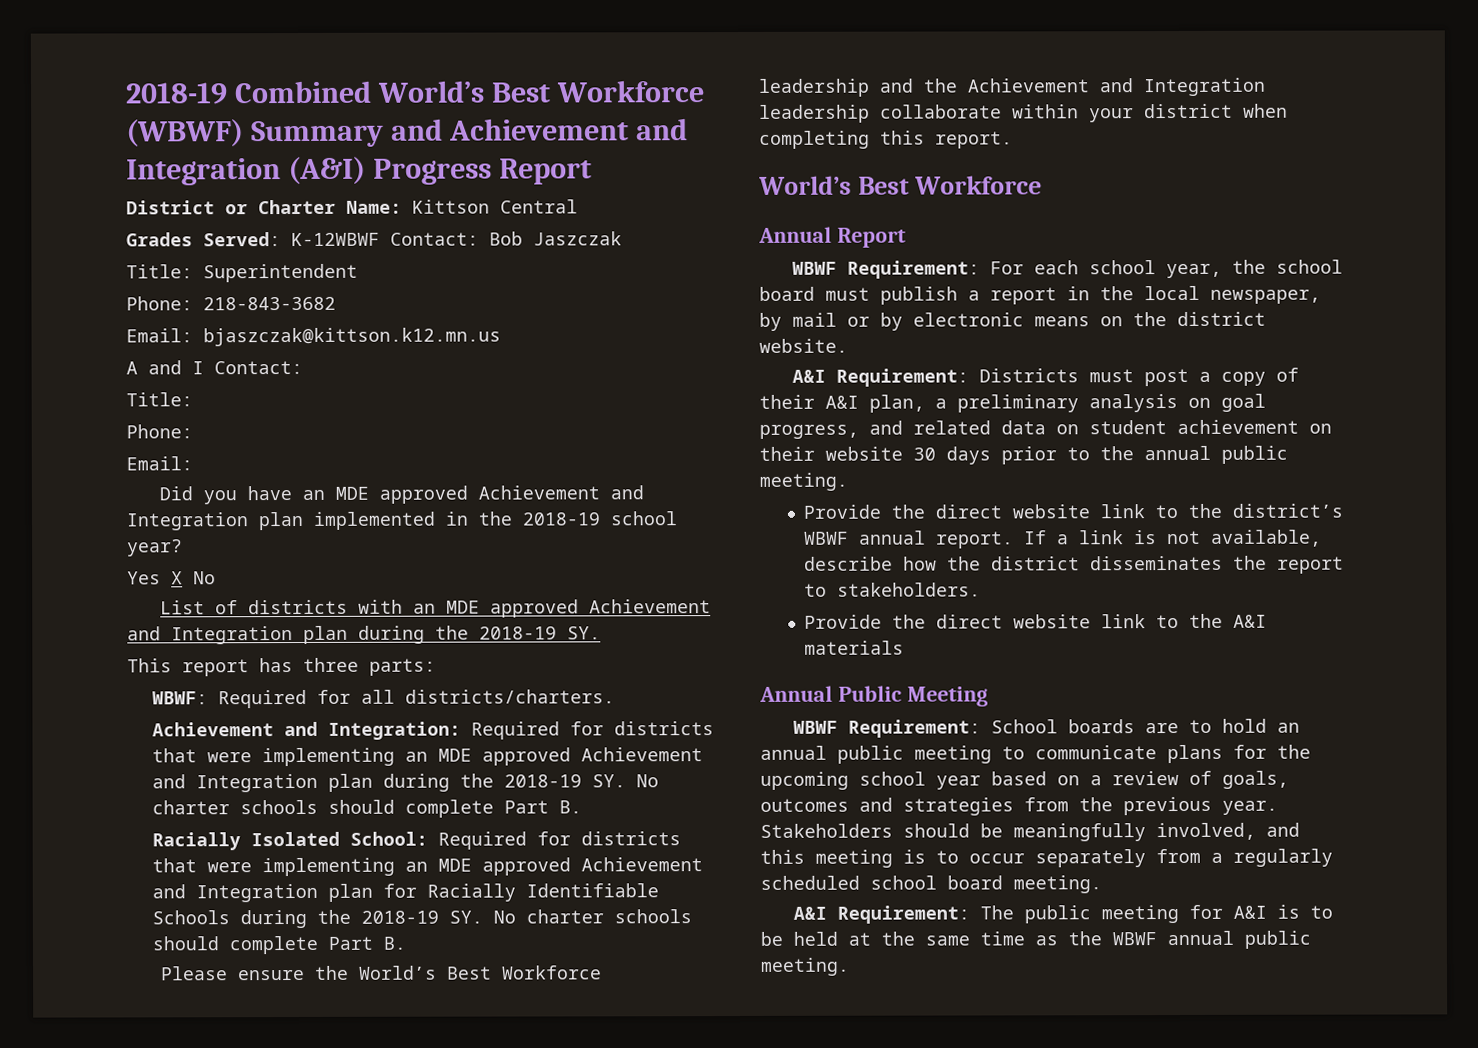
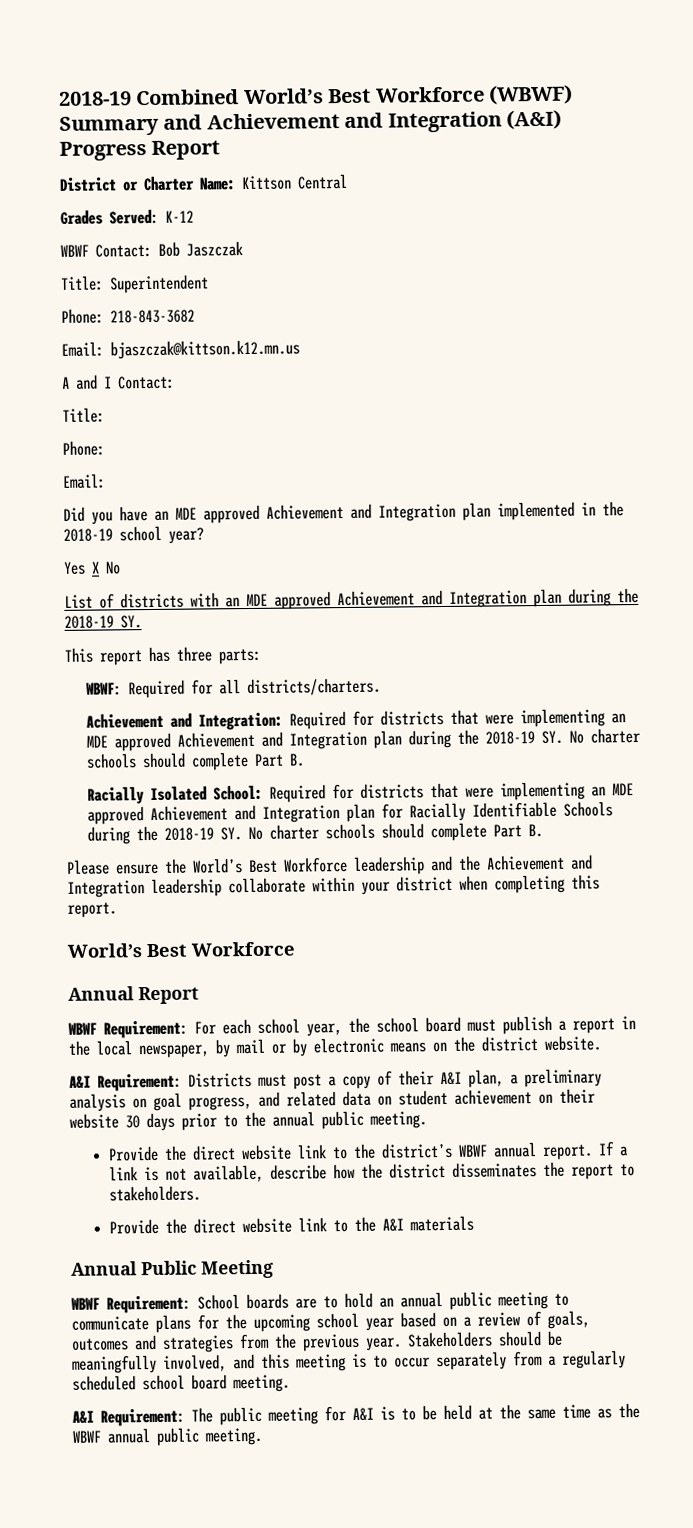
- Grades Served: K-12WBWF Contact: Bob Jaszczak
+ Grades Served: K-12
+ WBWF Contact: Bob Jaszczak

